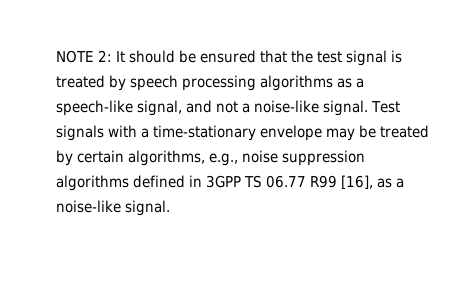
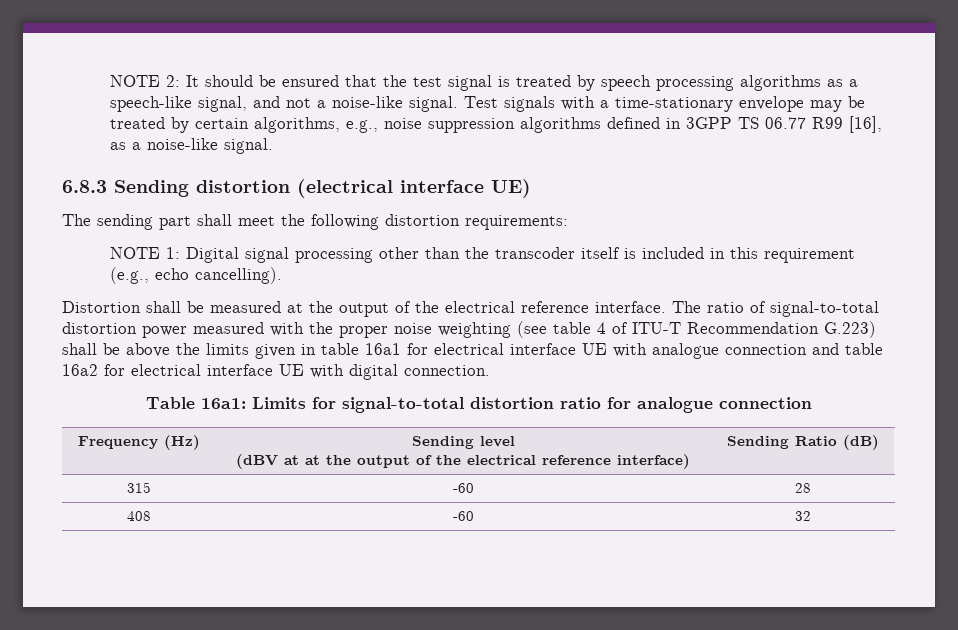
+ 6.8.3 Sending distortion (electrical interface UE)
+ The sending part shall meet the following distortion requirements:
+ NOTE 1: Digital signal processing other than the transcoder itself is included in this requirement (e.g., echo cancelling).
+ Distortion shall be measured at the output of the electrical reference interface. The ratio of signal-to-total distortion power measured with the proper noise weighting (see table 4 of ITU-T Recommendation G.223) shall be above the limits given in table 16a1 for electrical interface UE with analogue connection and table 16a2 for electrical interface UE with digital connection.
+ Table 16a1: Limits for signal-to-total distortion ratio for analogue connection
+ Frequency (Hz) | Sending level
+ (dBV at at the output of the electrical reference interface) | Sending Ratio (dB)
+ 315 | -60 | 28
+ 408 | -60 | 32

